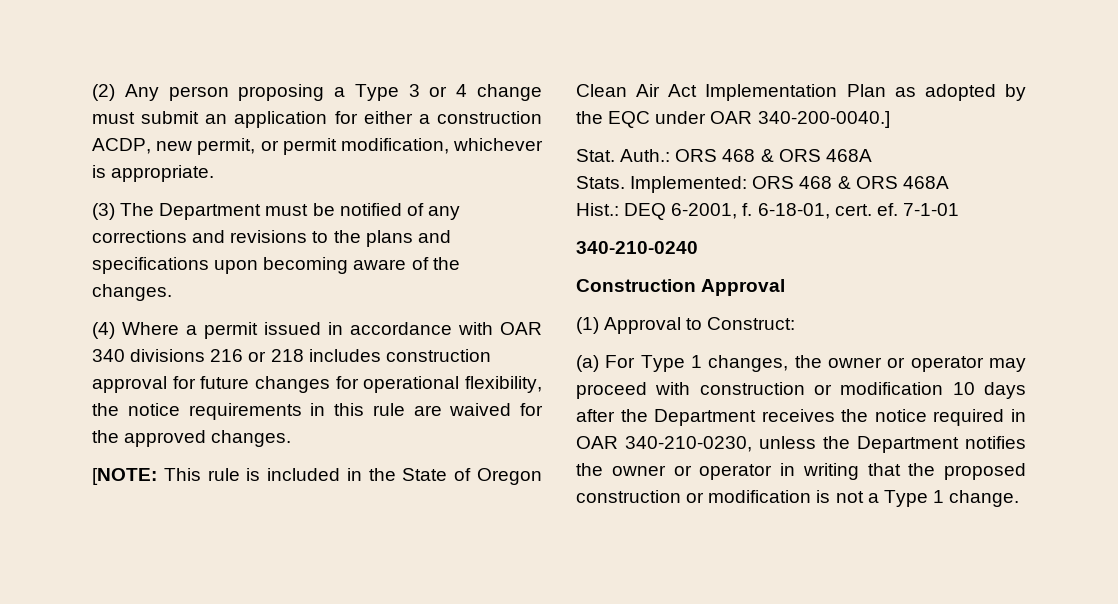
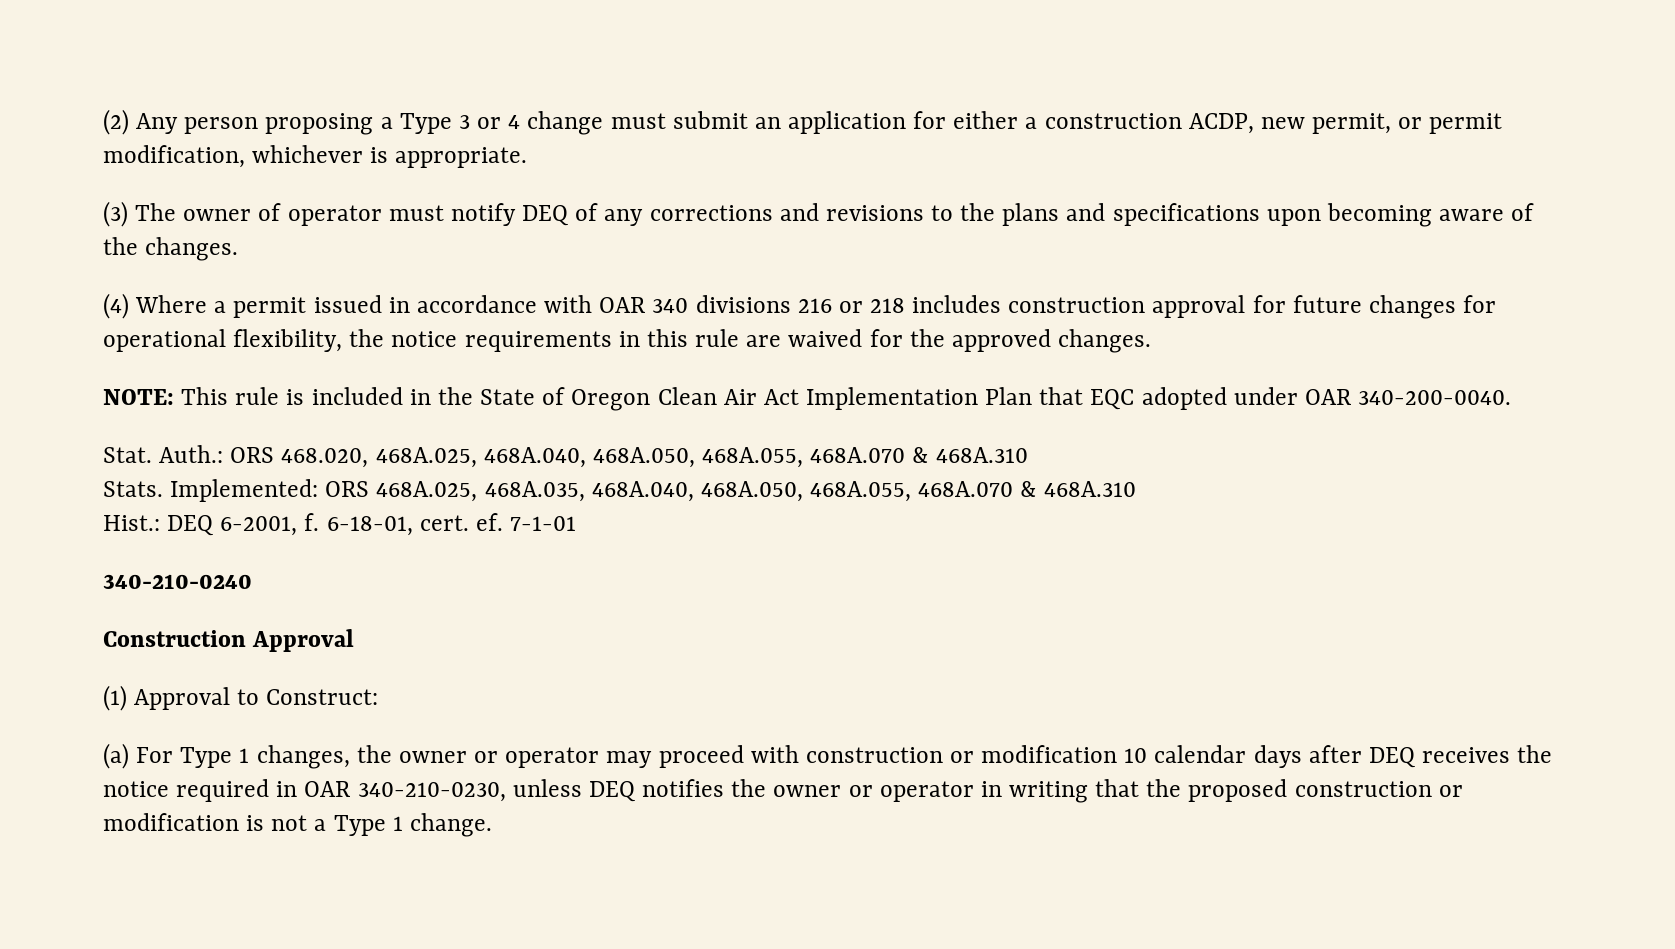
- (3) The Department must be notified of any corrections and revisions to the plans and specifications upon becoming aware of the changes.
+ (3) The owner of operator must notify DEQ of any corrections and revisions to the plans and specifications upon becoming aware of the changes.
- [NOTE: This rule is included in the State of Oregon Clean Air Act Implementation Plan as adopted by the EQC under OAR 340-200-0040.]
+ NOTE: This rule is included in the State of Oregon Clean Air Act Implementation Plan that EQC adopted under OAR 340-200-0040.
- Auth.: ORS 468 & ORS 468A
- Stats. Implemented: ORS 468 & ORS 468A
+ Auth.: ORS 468.020, 468A.025, 468A.040, 468A.050, 468A.055, 468A.070 & 468A.310
+ Stats. Implemented: ORS 468A.025, 468A.035, 468A.040, 468A.050, 468A.055, 468A.070 & 468A.310
- (a) For Type 1 changes, the owner or operator may proceed with construction or modification 10 days after the Department receives the notice required in OAR 340-210-0230, unless the Department notifies the owner or operator in writing that the proposed construction or modification is not a Type 1 change.
+ (a) For Type 1 changes, the owner or operator may proceed with construction or modification 10 calendar days after DEQ receives the notice required in OAR 340-210-0230, unless DEQ notifies the owner or operator in writing that the proposed construction or modification is not a Type 1 change.

